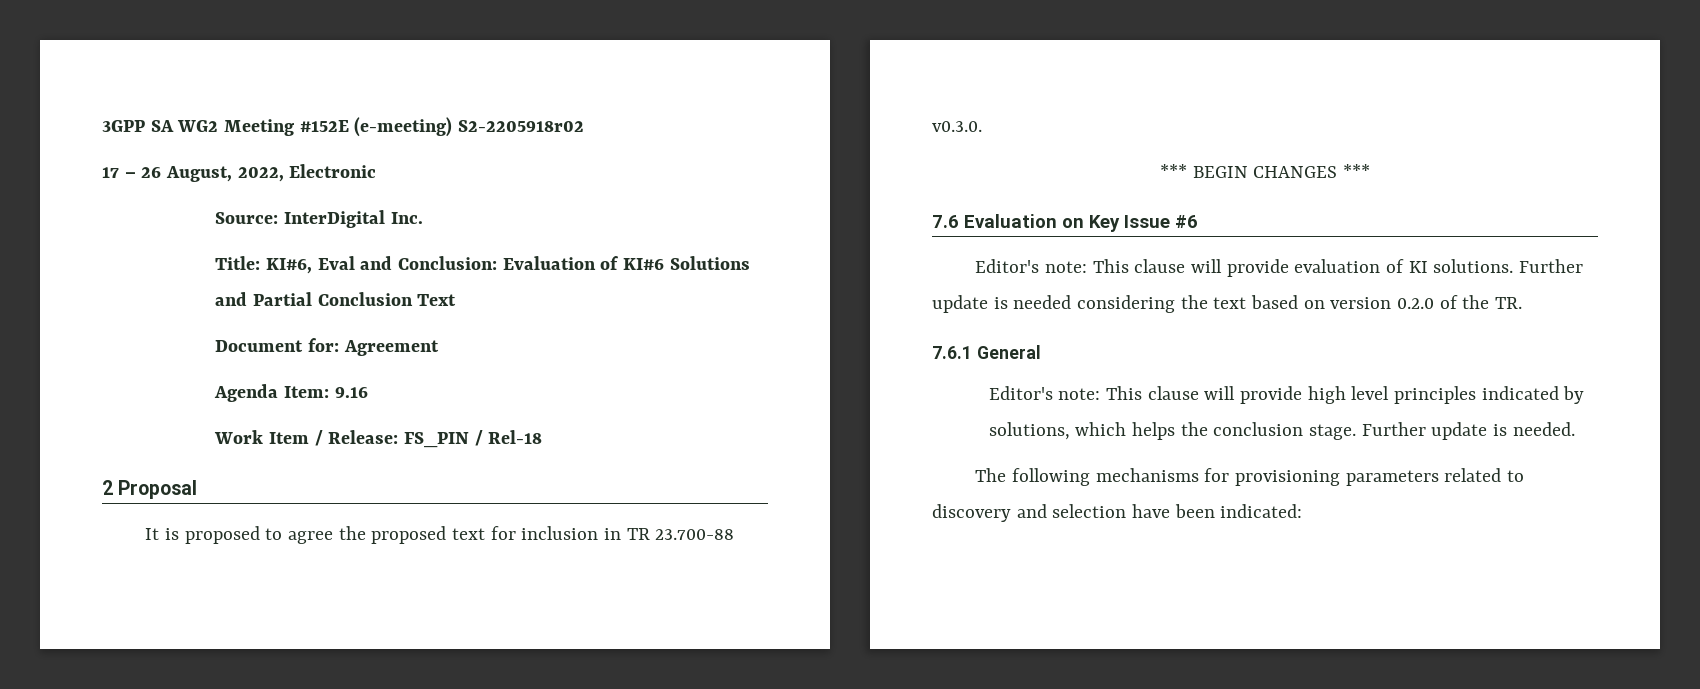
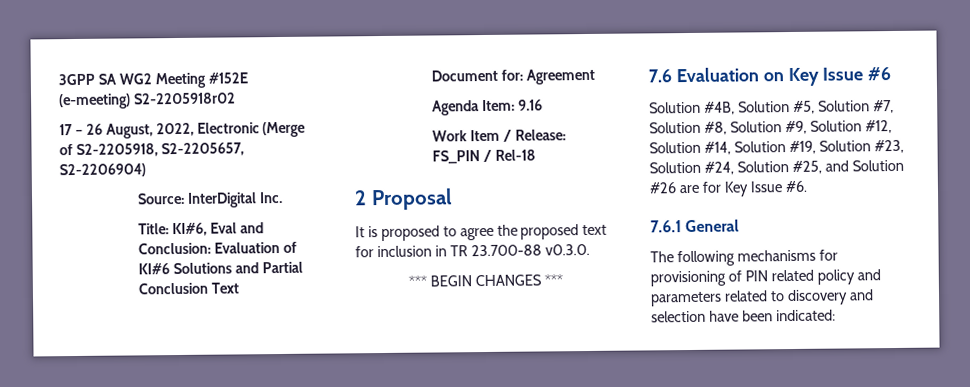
- 17 – 26 August, 2022, Electronic
+ 17 – 26 August, 2022, Electronic (Merge of S2-2205918, S2-2205657, S2-2206904)
- Editor's note: This clause will provide evaluation of KI solutions. Further update is needed considering the text based on version 0.2.0 of the TR.
+ Solution #4B, Solution #5, Solution #7, Solution #8, Solution #9, Solution #12, Solution #14, Solution #19, Solution #23, Solution #24, Solution #25, and Solution #26 are for Key Issue #6.
  7.6.1 General
- Editor's note: This clause will provide high level principles indicated by solutions, which helps the conclusion stage. Further update is needed.
- The following mechanisms for provisioning parameters related to discovery and selection have been indicated:
+ The following mechanisms for provisioning of PIN related policy and parameters related to discovery and selection have been indicated:

